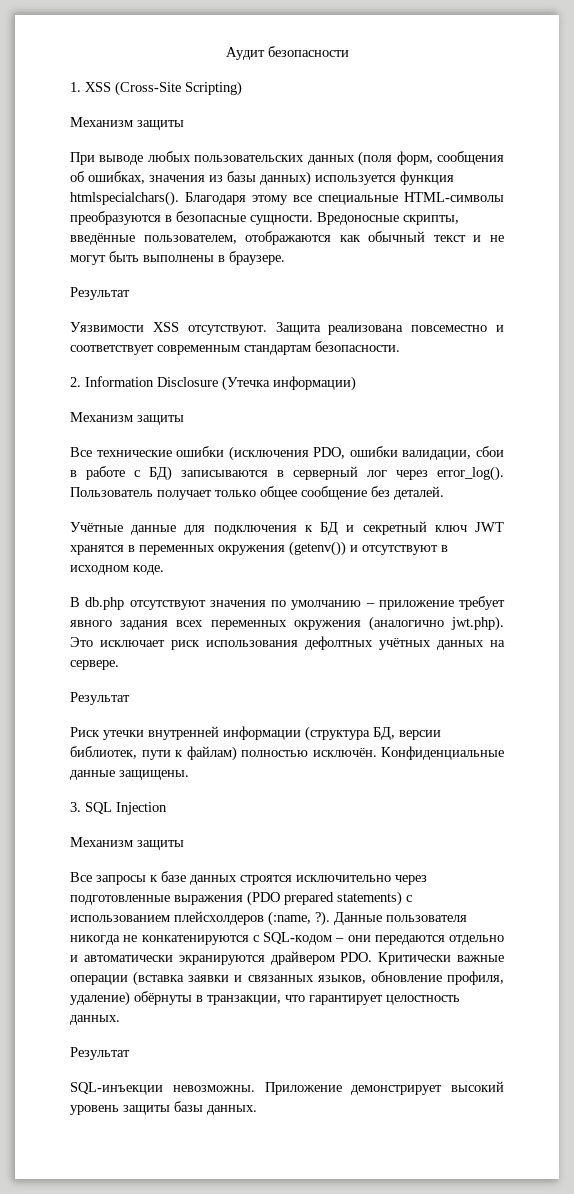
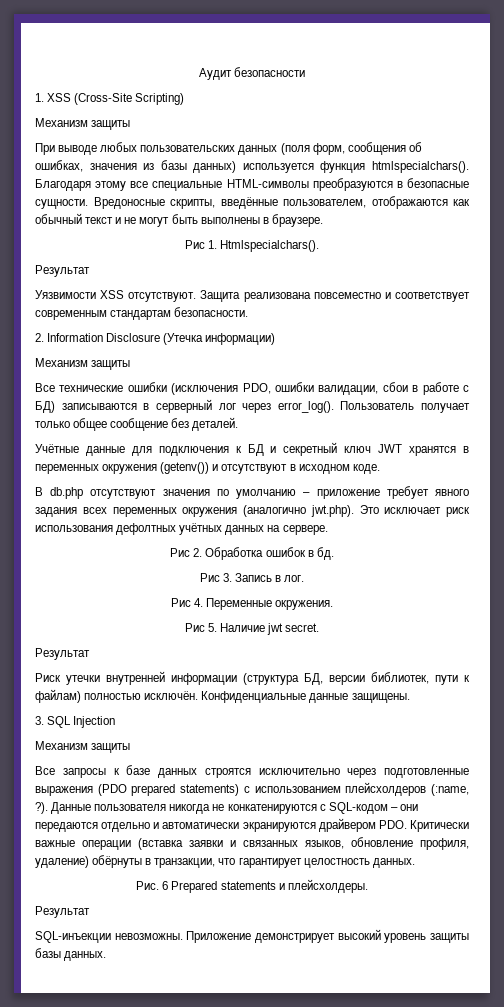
+ Рис 1. Htmlspecialchars().
+ Рис 2. Обработка ошибок в бд.
+ Рис 3. Запись в лог.
+ Рис 4. Переменные окружения.
+ Рис 5. Наличие jwt secret.
+ Рис. 6 Prepared statements и плейсхолдеры.

